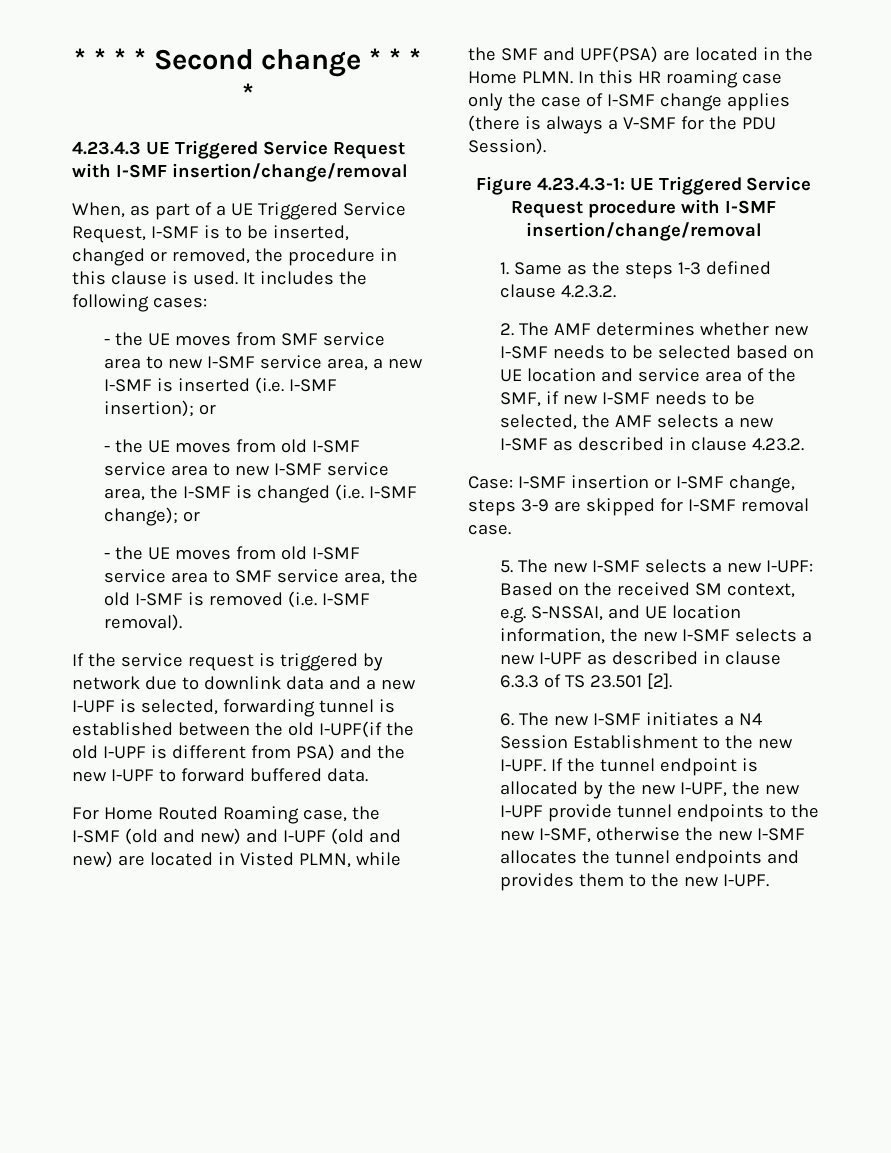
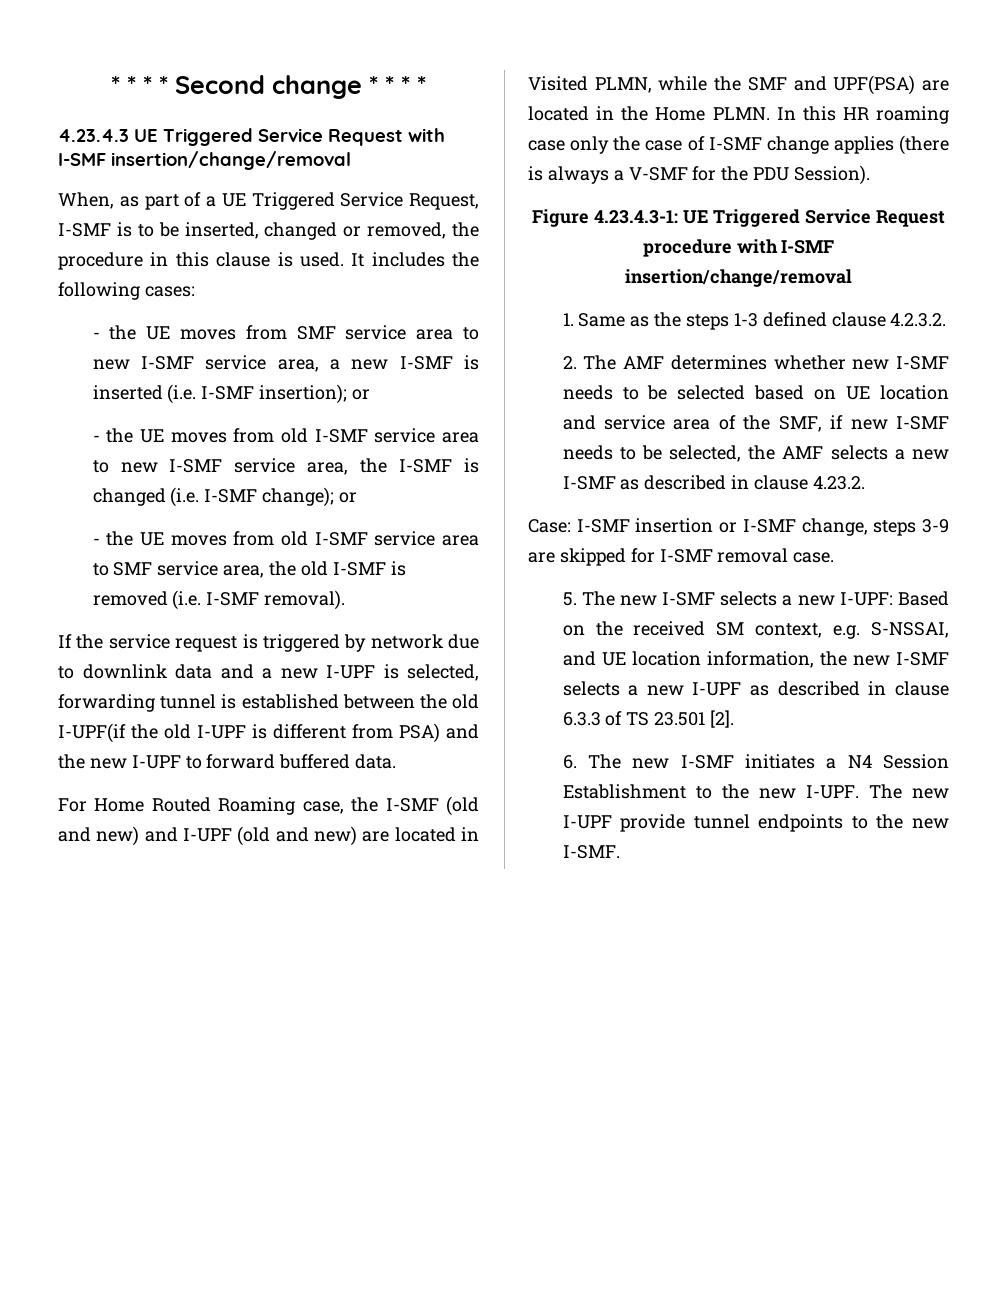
- For Home Routed Roaming case, the I-SMF (old and new) and I-UPF (old and new) are located in Visted PLMN, while the SMF and UPF(PSA) are located in the Home PLMN.
+ For Home Routed Roaming case, the I-SMF (old and new) and I-UPF (old and new) are located in Visited PLMN, while the SMF and UPF(PSA) are located in the Home PLMN.
- If the tunnel endpoint is allocated by the new I-UPF, the new I-UPF provide tunnel endpoints to the new I-SMF, otherwise the new I-SMF allocates the tunnel endpoints and provides them to the new I-UPF.
+ The new I-UPF provide tunnel endpoints to the new I-SMF.

